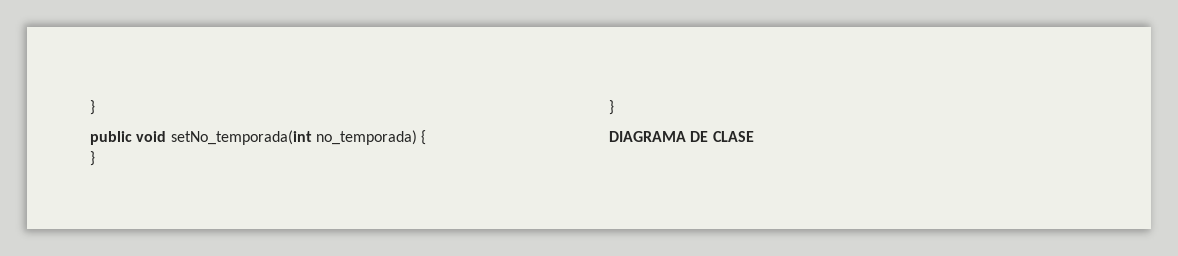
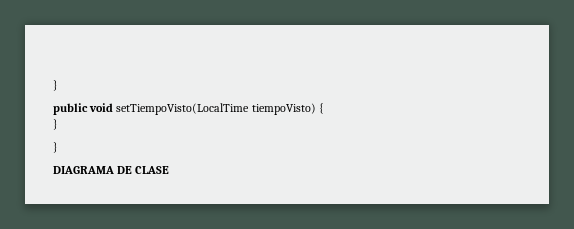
- public void setNo_temporada(int no_temporada) {
+ public void setTiempoVisto(LocalTime tiempoVisto) {

